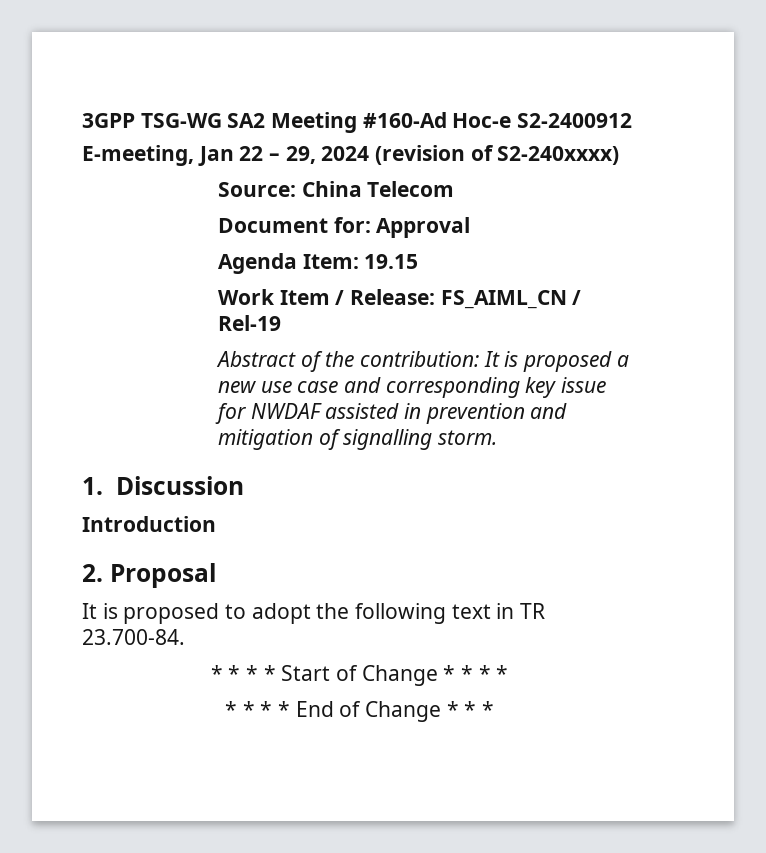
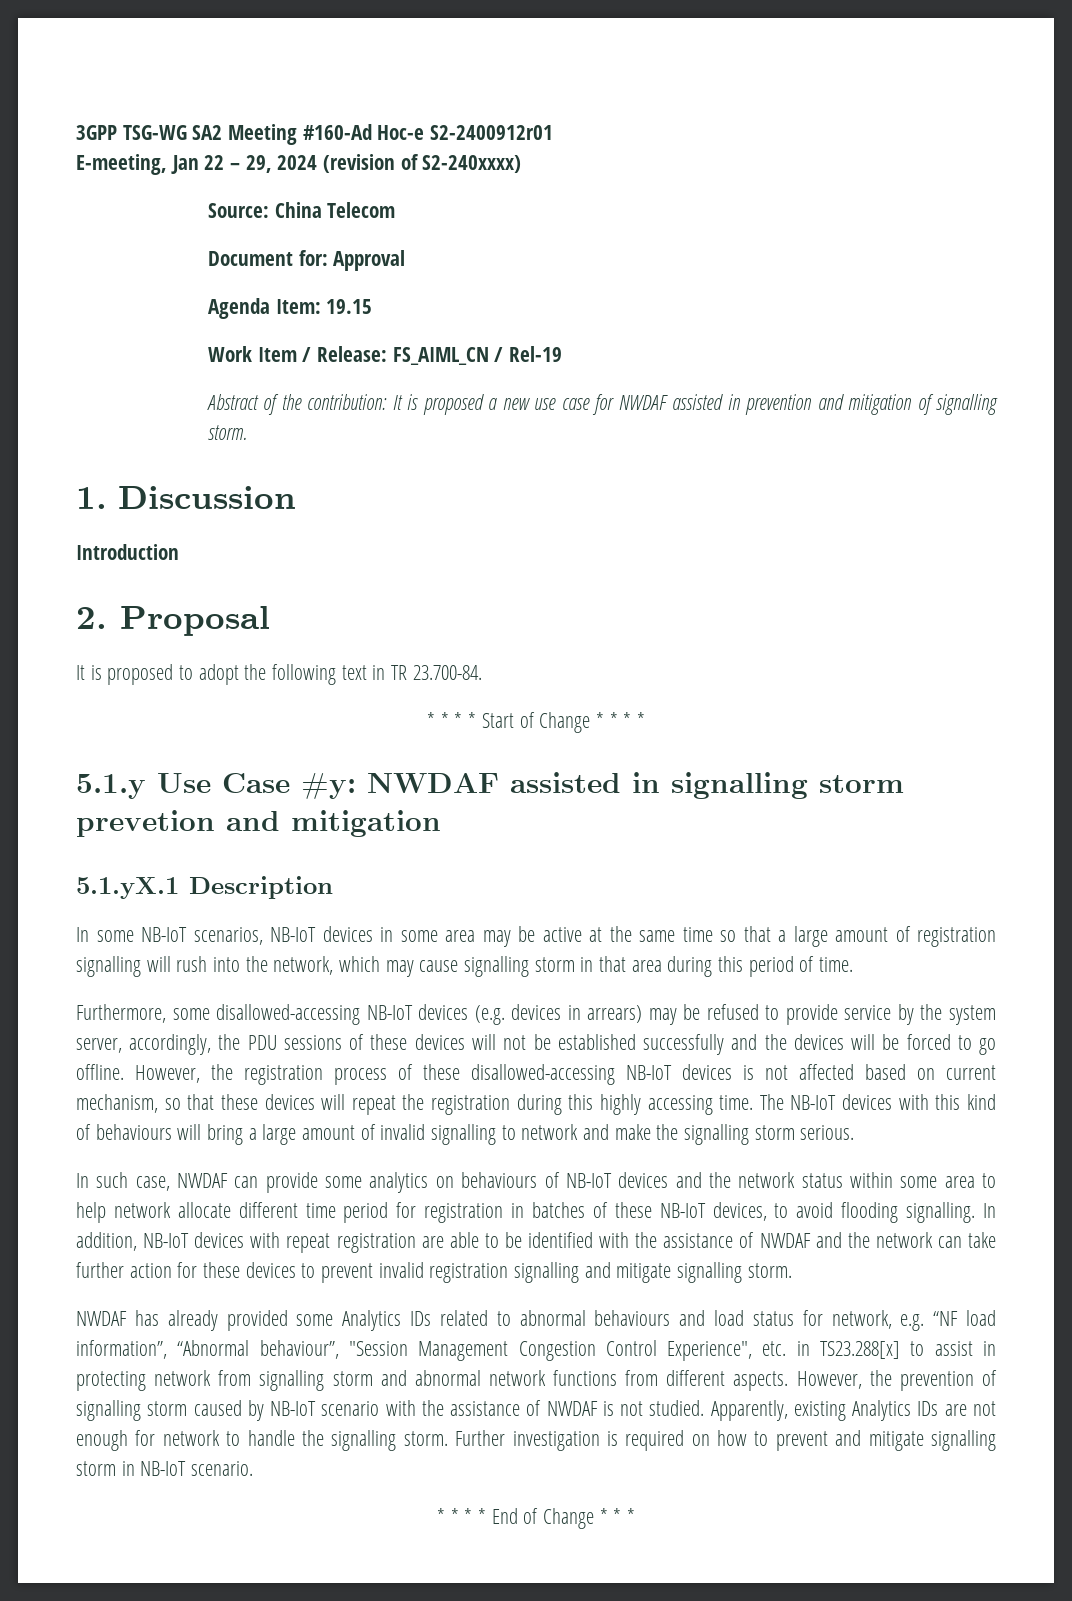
- 3GPP TSG-WG SA2 Meeting #160-Ad Hoc-e S2-2400912
+ 3GPP TSG-WG SA2 Meeting #160-Ad Hoc-e S2-2400912r01
- Abstract of the contribution: It is proposed a new use case and corresponding key issue for NWDAF assisted in prevention and mitigation of signalling storm.
+ Abstract of the contribution: It is proposed a new use case for NWDAF assisted in prevention and mitigation of signalling storm.
+ 5.1.y Use Case #y: NWDAF assisted in signalling storm prevetion and mitigation
+ 5.1.yX.1 Description
+ In some NB-IoT scenarios, NB-IoT devices in some area may be active at the same time so that a large amount of registration signalling will rush into the network, which may cause signalling storm in that area during this period of time.
+ Furthermore, some disallowed-accessing NB-IoT devices (e.g. devices in arrears) may be refused to provide service by the system server, accordingly, the PDU sessions of these devices will not be established successfully and the devices will be forced to go offline. However, the registration process of these disallowed-accessing NB-IoT devices is not affected based on current mechanism, so that these devices will repeat the registration during this highly accessing time. The NB-IoT devices with this kind of behaviours will bring a large amount of invalid signalling to network and make the signalling storm serious.
+ In such case, NWDAF can provide some analytics on behaviours of NB-IoT devices and the network status within some area to help network allocate different time period for registration in batches of these NB-IoT devices, to avoid flooding signalling. In addition, NB-IoT devices with repeat registration are able to be identified with the assistance of NWDAF and the network can take further action for these devices to prevent invalid registration signalling and mitigate signalling storm.
+ NWDAF has already provided some Analytics IDs related to abnormal behaviours and load status for network, e.g. “NF load information”, “Abnormal behaviour”, "Session Management Congestion Control Experience", etc. in TS23.288[x] to assist in protecting network from signalling storm and abnormal network functions from different aspects. However, the prevention of signalling storm caused by NB-IoT scenario with the assistance of NWDAF is not studied. Apparently, existing Analytics IDs are not enough for network to handle the signalling storm. Further investigation is required on how to prevent and mitigate signalling storm in NB-IoT scenario.

